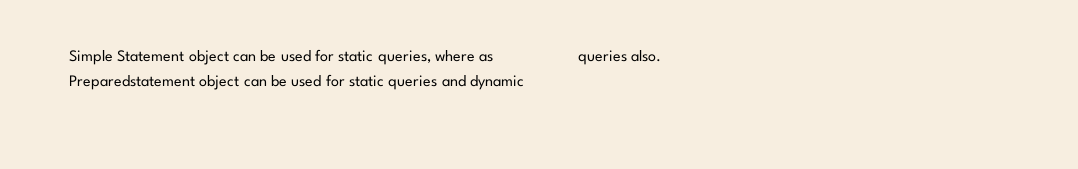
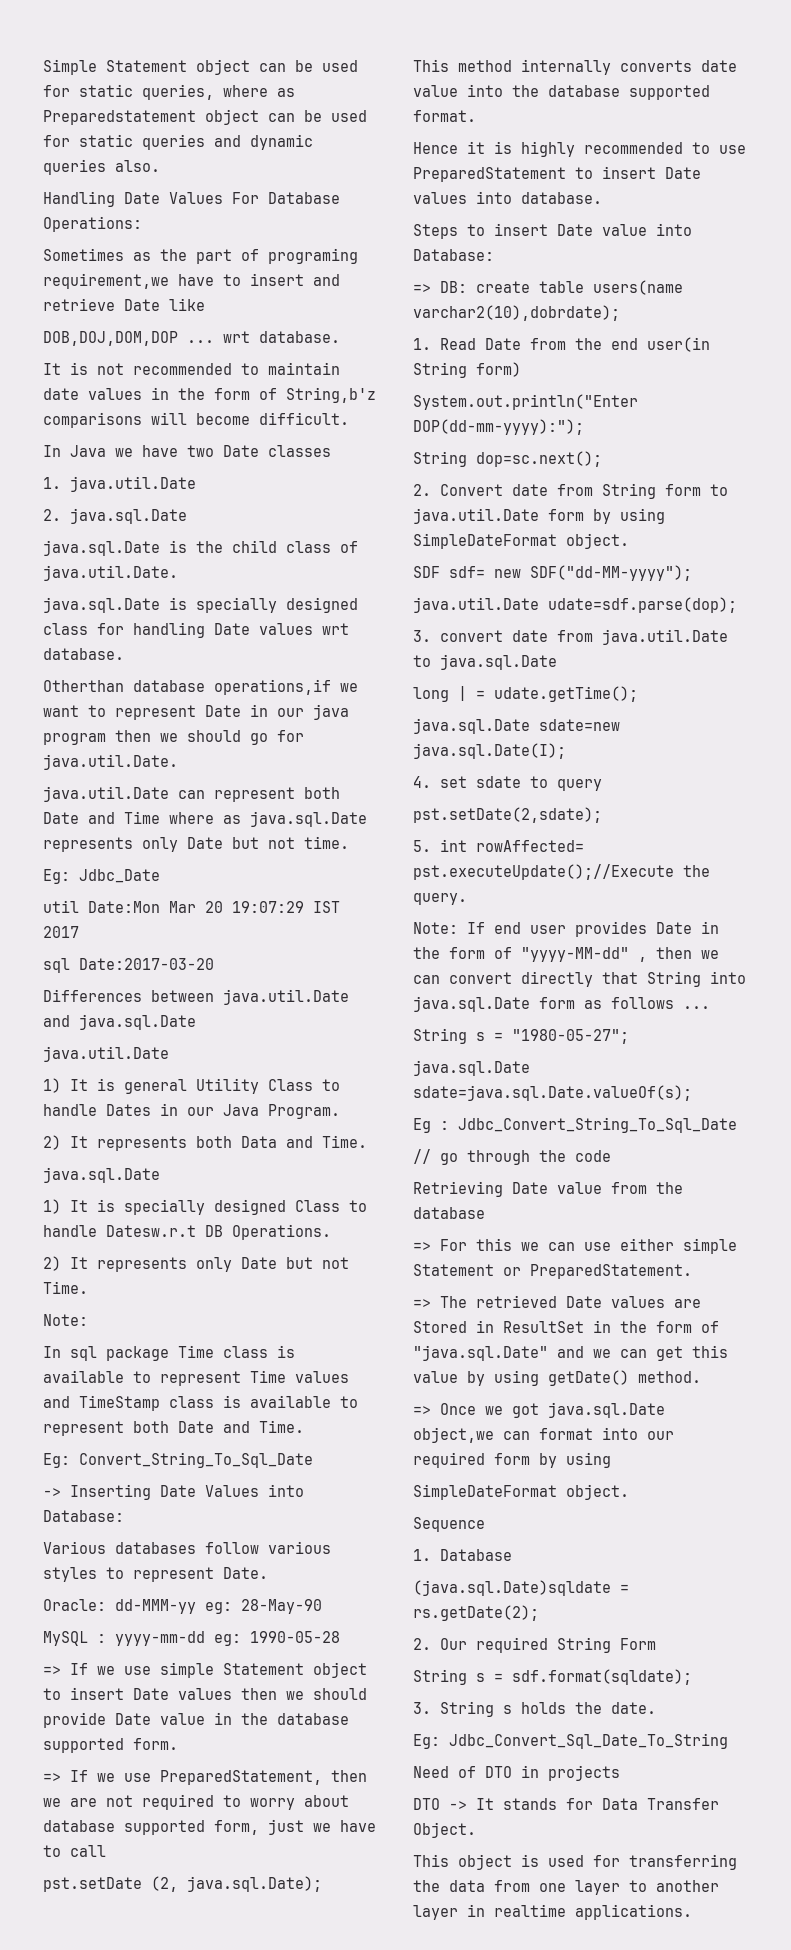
+ Handling Date Values For Database Operations:
+ Sometimes as the part of programing requirement,we have to insert and retrieve Date like
+ DOB,DOJ,DOM,DOP ... wrt database.
+ It is not recommended to maintain date values in the form of String,b'z comparisons will become difficult.
+ In Java we have two Date classes
+ 1. java.util.Date
+ 2. java.sql.Date
+ java.sql.Date is the child class of java.util.Date.
+ java.sql.Date is specially designed class for handling Date values wrt database.
+ Otherthan database operations,if we want to represent Date in our java program then we should go for java.util.Date.
+ java.util.Date can represent both Date and Time where as java.sql.Date represents only Date but not time.
+ Eg: Jdbc_Date
+ util Date:Mon Mar 20 19:07:29 IST 2017
+ sql Date:2017-03-20
+ Differences between java.util.Date and java.sql.Date
+ java.util.Date
+ 1) It is general Utility Class to handle Dates in our Java Program.
+ 2) It represents both Data and Time.
+ java.sql.Date
+ 1) It is specially designed Class to handle Datesw.r.t DB Operations.
+ 2) It represents only Date but not Time.
+ Note:
+ In sql package Time class is available to represent Time values and TimeStamp class is available to represent both Date and Time.
+ Eg: Convert_String_To_Sql_Date
+ -> Inserting Date Values into Database:
+ Various databases follow various styles to represent Date.
+ Oracle: dd-MMM-yy eg: 28-May-90
+ MySQL : yyyy-mm-dd eg: 1990-05-28
+ => If we use simple Statement object to insert Date values then we should provide Date value in the database supported form.
+ => If we use PreparedStatement, then we are not required to worry about database supported form, just we have to call
+ pst.setDate (2, java.sql.Date);
+ This method internally converts date value into the database supported format.
+ Hence it is highly recommended to use PreparedStatement to insert Date values into database.
+ Steps to insert Date value into Database:
+ => DB: create table users(name varchar2(10),dobrdate);
+ 1. Read Date from the end user(in String form)
+ System.out.println("Enter DOP(dd-mm-yyyy):");
+ String dop=sc.next();
+ 2. Convert date from String form to java.util.Date form by using SimpleDateFormat object.
+ SDF sdf= new SDF("dd-MM-yyyy");
+ java.util.Date udate=sdf.parse(dop);
+ 3. convert date from java.util.Date to java.sql.Date
+ long | = udate.getTime();
+ java.sql.Date sdate=new java.sql.Date(I);
+ 4. set sdate to query
+ pst.setDate(2,sdate);
+ 5. int rowAffected= pst.executeUpdate();//Execute the query.
+ Note: If end user provides Date in the form of "yyyy-MM-dd" , then we can convert directly that String into java.sql.Date form as follows ...
+ String s = "1980-05-27";
+ java.sql.Date sdate=java.sql.Date.valueOf(s);
+ Eg : Jdbc_Convert_String_To_Sql_Date
+ // go through the code
+ Retrieving Date value from the database
+ => For this we can use either simple Statement or PreparedStatement.
+ => The retrieved Date values are Stored in ResultSet in the form of "java.sql.Date" and we can get this value by using getDate() method.
+ => Once we got java.sql.Date object,we can format into our required form by using
+ SimpleDateFormat object.
+ Sequence
+ 1. Database
+ (java.sql.Date)sqldate = rs.getDate(2);
+ 2. Our required String Form
+ String s = sdf.format(sqldate);
+ 3. String s holds the date.
+ Eg: Jdbc_Convert_Sql_Date_To_String
+ Need of DTO in projects
+ DTO -> It stands for Data Transfer Object.
+ This object is used for transferring the data from one layer to another layer in realtime applications.

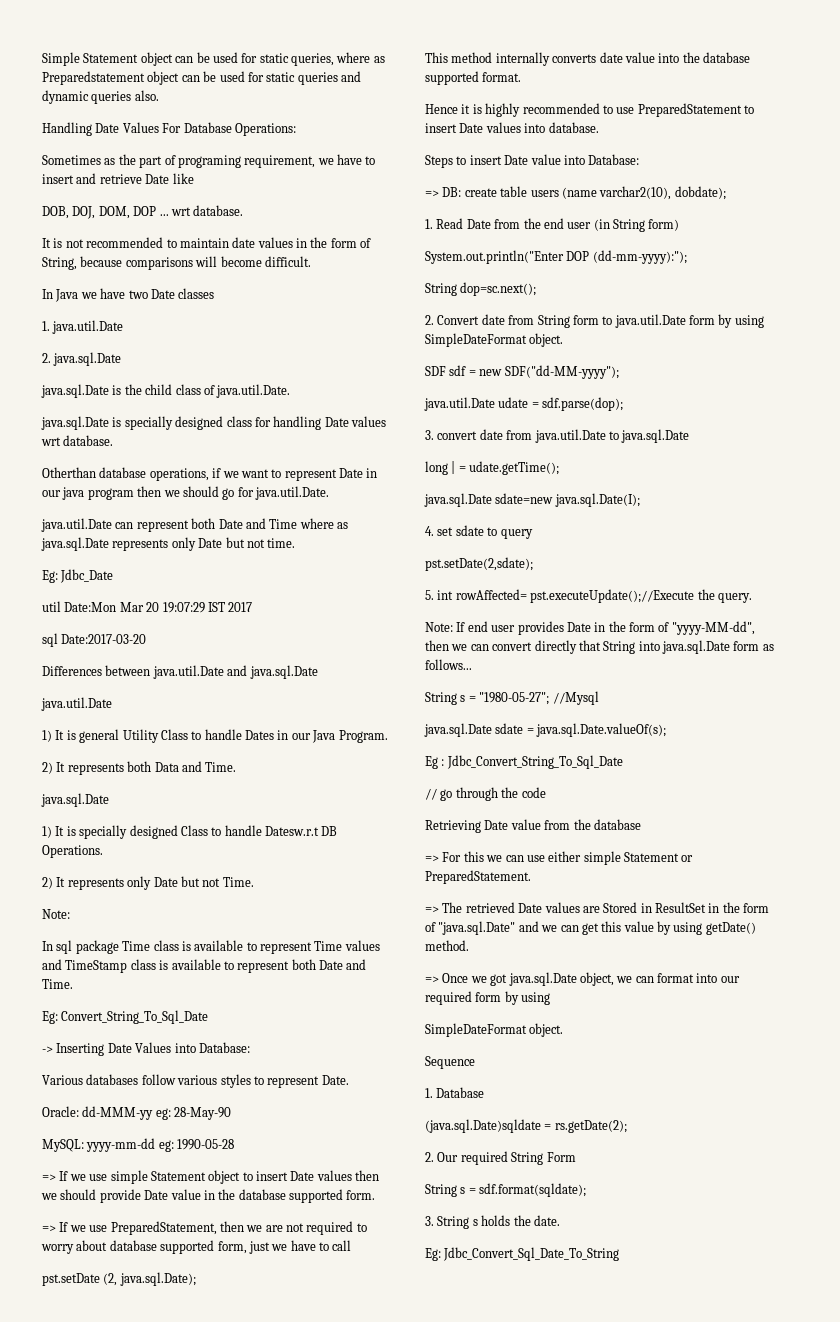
- Sometimes as the part of programing requirement,we have to insert and retrieve Date like
+ Sometimes as the part of programing requirement, we have to insert and retrieve Date like
- DOB,DOJ,DOM,DOP ... wrt database.
+ DOB, DOJ, DOM, DOP ... wrt database.
- It is not recommended to maintain date values in the form of String,b'z comparisons will become difficult.
+ It is not recommended to maintain date values in the form of String, because comparisons will become difficult.
- Otherthan database operations,if we want to represent Date in our java program then we should go for java.util.Date.
+ Otherthan database operations, if we want to represent Date in our java program then we should go for java.util.Date.
- MySQL : yyyy-mm-dd eg: 1990-05-28
+ MySQL: yyyy-mm-dd eg: 1990-05-28
- => DB: create table users(name varchar2(10),dobrdate);
+ => DB: create table users (name varchar2(10), dobdate);
- 1. Read Date from the end user(in String form)
+ 1. Read Date from the end user (in String form)
- System.out.println("Enter DOP(dd-mm-yyyy):");
+ System.out.println("Enter DOP (dd-mm-yyyy):");
- SDF sdf= new SDF("dd-MM-yyyy");
+ SDF sdf = new SDF("dd-MM-yyyy");
- java.util.Date udate=sdf.parse(dop);
+ java.util.Date udate = sdf.parse(dop);
- Note: If end user provides Date in the form of "yyyy-MM-dd" , then we can convert directly that String into java.sql.Date form as follows ...
+ Note: If end user provides Date in the form of "yyyy-MM-dd", then we can convert directly that String into java.sql.Date form as follows...
- String s = "1980-05-27";
- java.sql.Date sdate=java.sql.Date.valueOf(s);
+ String s = "1980-05-27"; //Mysql
+ java.sql.Date sdate = java.sql.Date.valueOf(s);
- => Once we got java.sql.Date object,we can format into our required form by using
+ => Once we got java.sql.Date object, we can format into our required form by using
- Need of DTO in projects
- DTO -> It stands for Data Transfer Object.
- This object is used for transferring the data from one layer to another layer in realtime applications.

